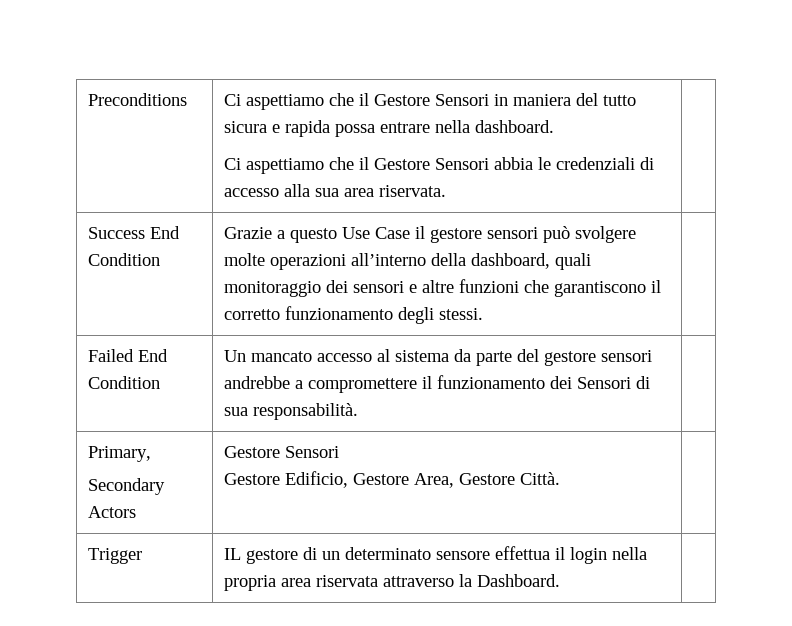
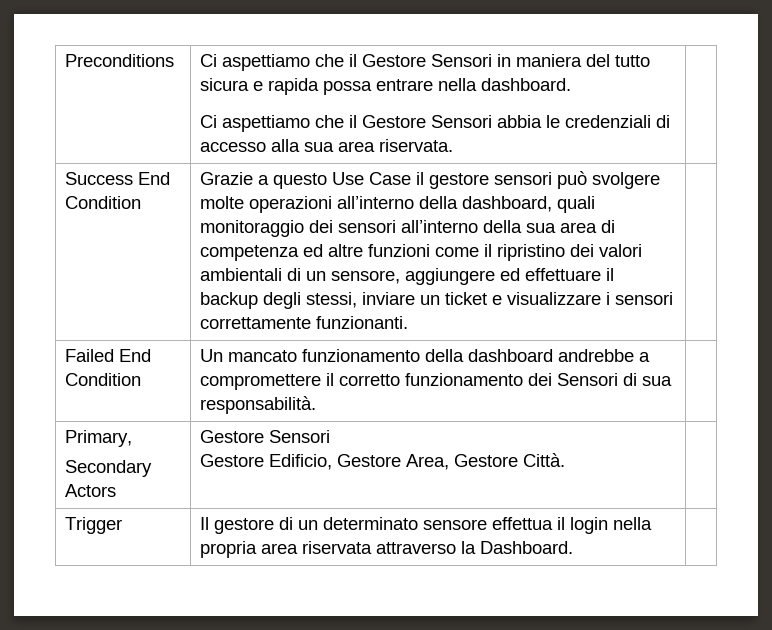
- Grazie a questo Use Case il gestore sensori può svolgere molte operazioni all’interno della dashboard, quali monitoraggio dei sensori e altre funzioni che garantiscono il corretto funzionamento degli stessi.
+ Grazie a questo Use Case il gestore sensori può svolgere molte operazioni all’interno della dashboard, quali monitoraggio dei sensori all’interno della sua area di competenza ed altre funzioni come il ripristino dei valori ambientali di un sensore, aggiungere ed effettuare il backup degli stessi, inviare un ticket e visualizzare i sensori correttamente funzionanti.
- Failed End Condition | Un mancato accesso al sistema da parte del gestore sensori andrebbe a compromettere il funzionamento dei Sensori di sua responsabilità. |
+ Failed End Condition | Un mancato funzionamento della dashboard andrebbe a compromettere il corretto funzionamento dei Sensori di sua responsabilità. |
- Trigger | IL gestore di un determinato sensore effettua il login nella propria area riservata attraverso la Dashboard. |
+ Trigger | Il gestore di un determinato sensore effettua il login nella propria area riservata attraverso la Dashboard. |

